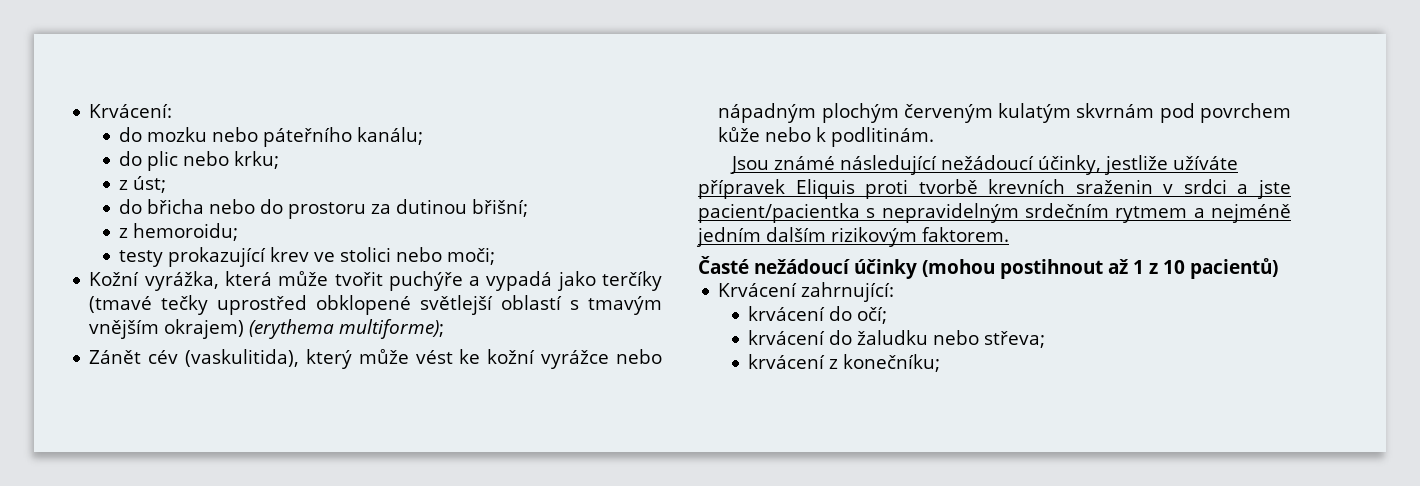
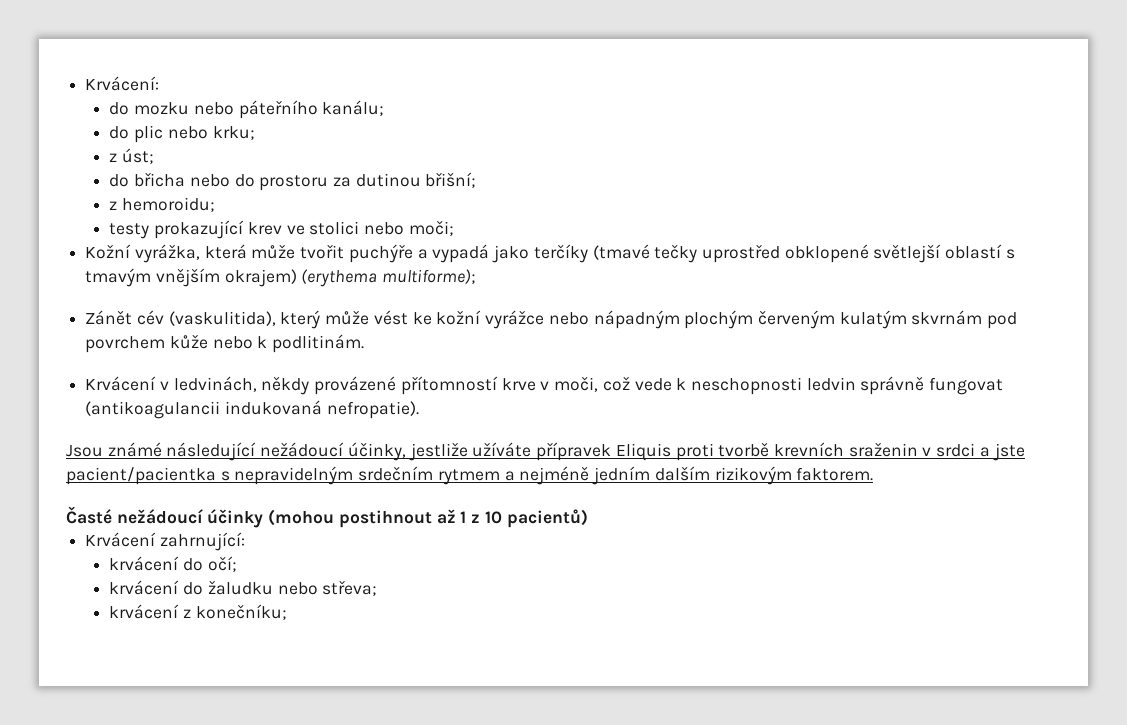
+ Krvácení v ledvinách, někdy provázené přítomností krve v moči, což vede k neschopnosti ledvin správně fungovat (antikoagulancii indukovaná nefropatie).

